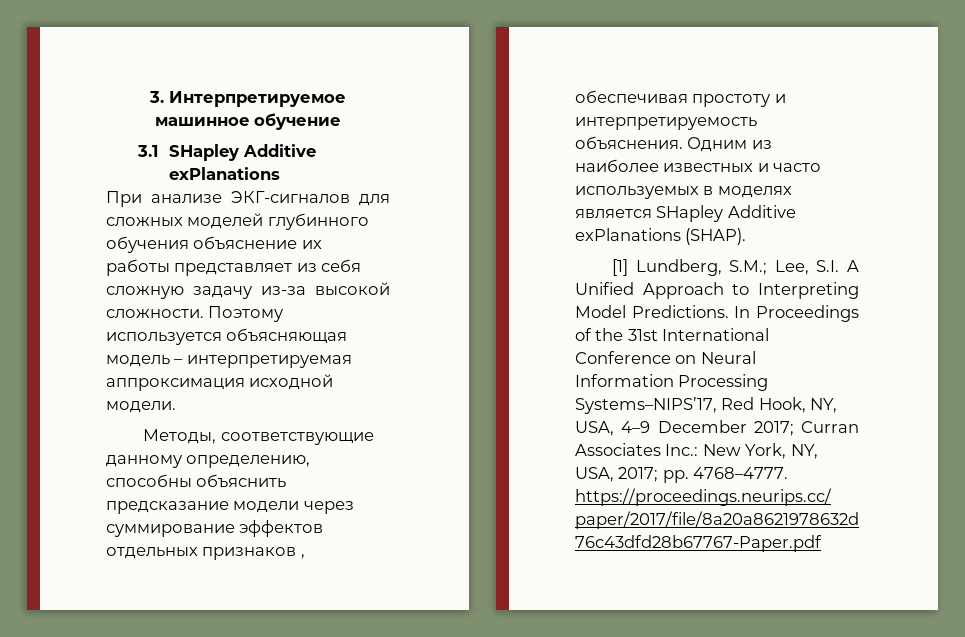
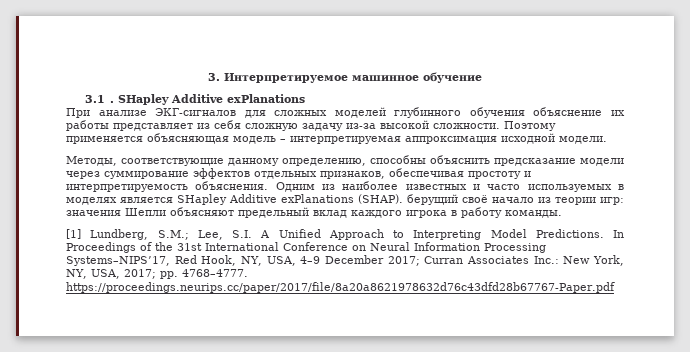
- 3.1 SHapley Additive exPlanations
+ 3.1 . SHapley Additive exPlanations
- Поэтому используется объясняющая модель – интерпретируемая аппроксимация исходной модели.
+ Поэтому применяется объясняющая модель – интерпретируемая аппроксимация исходной модели.
- Методы, соответствующие данному определению, способны объяснить предсказание модели через суммирование эффектов отдельных признаков , обеспечивая простоту и интерпретируемость объяснения.
+ Методы, соответствующие данному определению, способны объяснить предсказание модели через суммирование эффектов отдельных признаков, обеспечивая простоту и интерпретируемость объяснения.
- Одним из наиболее известных и часто используемых в моделях является SHapley Additive exPlanations (SHAP).
+ Одним из наиболее известных и часто используемых в моделях является SHapley Additive exPlanations (SHAP). берущий своё начало из теории игр: значения Шепли объясняют предельный вклад каждого игрока в работу команды.

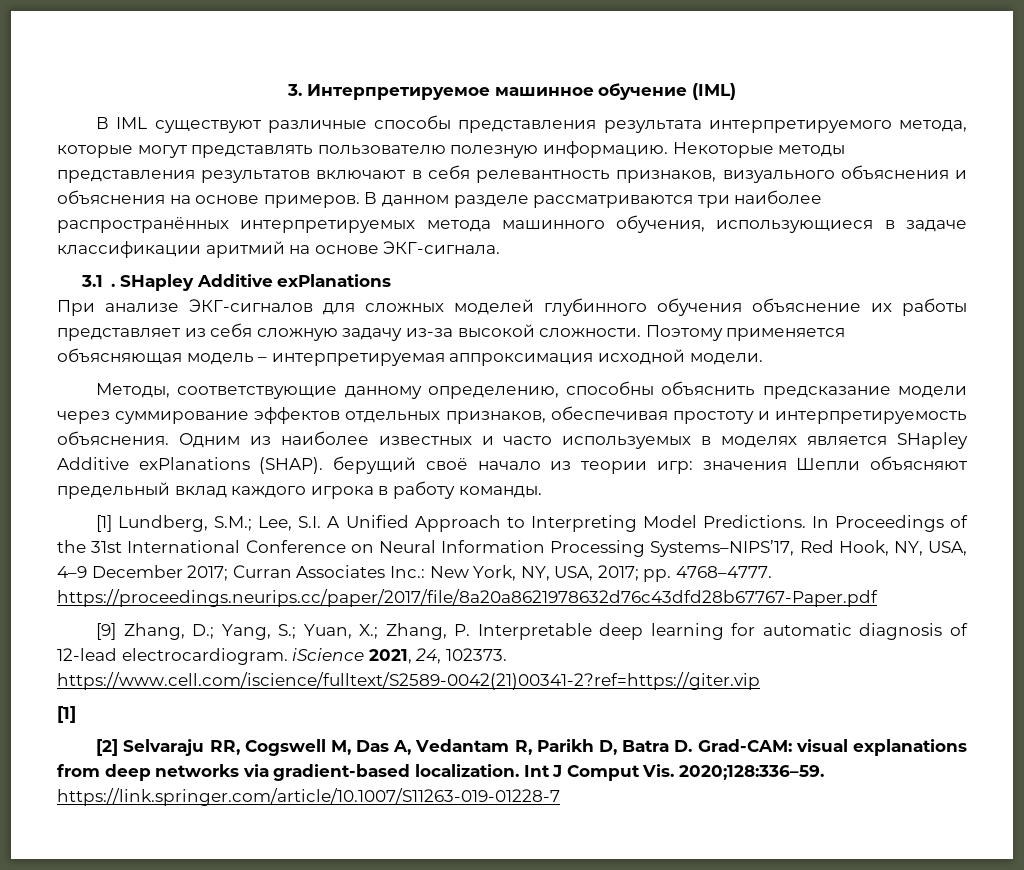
- 3. Интерпретируемое машинное обучение
+ 3. Интерпретируемое машинное обучение (IML)
+ В IML существуют различные способы представления результата интерпретируемого метода, которые могут представлять пользователю полезную информацию. Некоторые методы представления результатов включают в себя релевантность признаков, визуального объяснения и объяснения на основе примеров. В данном разделе рассматриваются три наиболее распространённых интерпретируемых метода машинного обучения, использующиеся в задаче классификации аритмий на основе ЭКГ-сигнала.
+ [9] Zhang, D.; Yang, S.; Yuan, X.; Zhang, P. Interpretable deep learning for automatic diagnosis of 12-lead electrocardiogram. iScience 2021, 24, 102373. https://www.cell.com/iscience/fulltext/S2589-0042(21)00341-2?ref=https://giter.vip
+ [1]
+ [2] Selvaraju RR, Cogswell M, Das A, Vedantam R, Parikh D, Batra D. Grad-CAM: visual explanations from deep networks via gradient-based localization. Int J Comput Vis. 2020;128:336–59. https://link.springer.com/article/10.1007/S11263-019-01228-7

